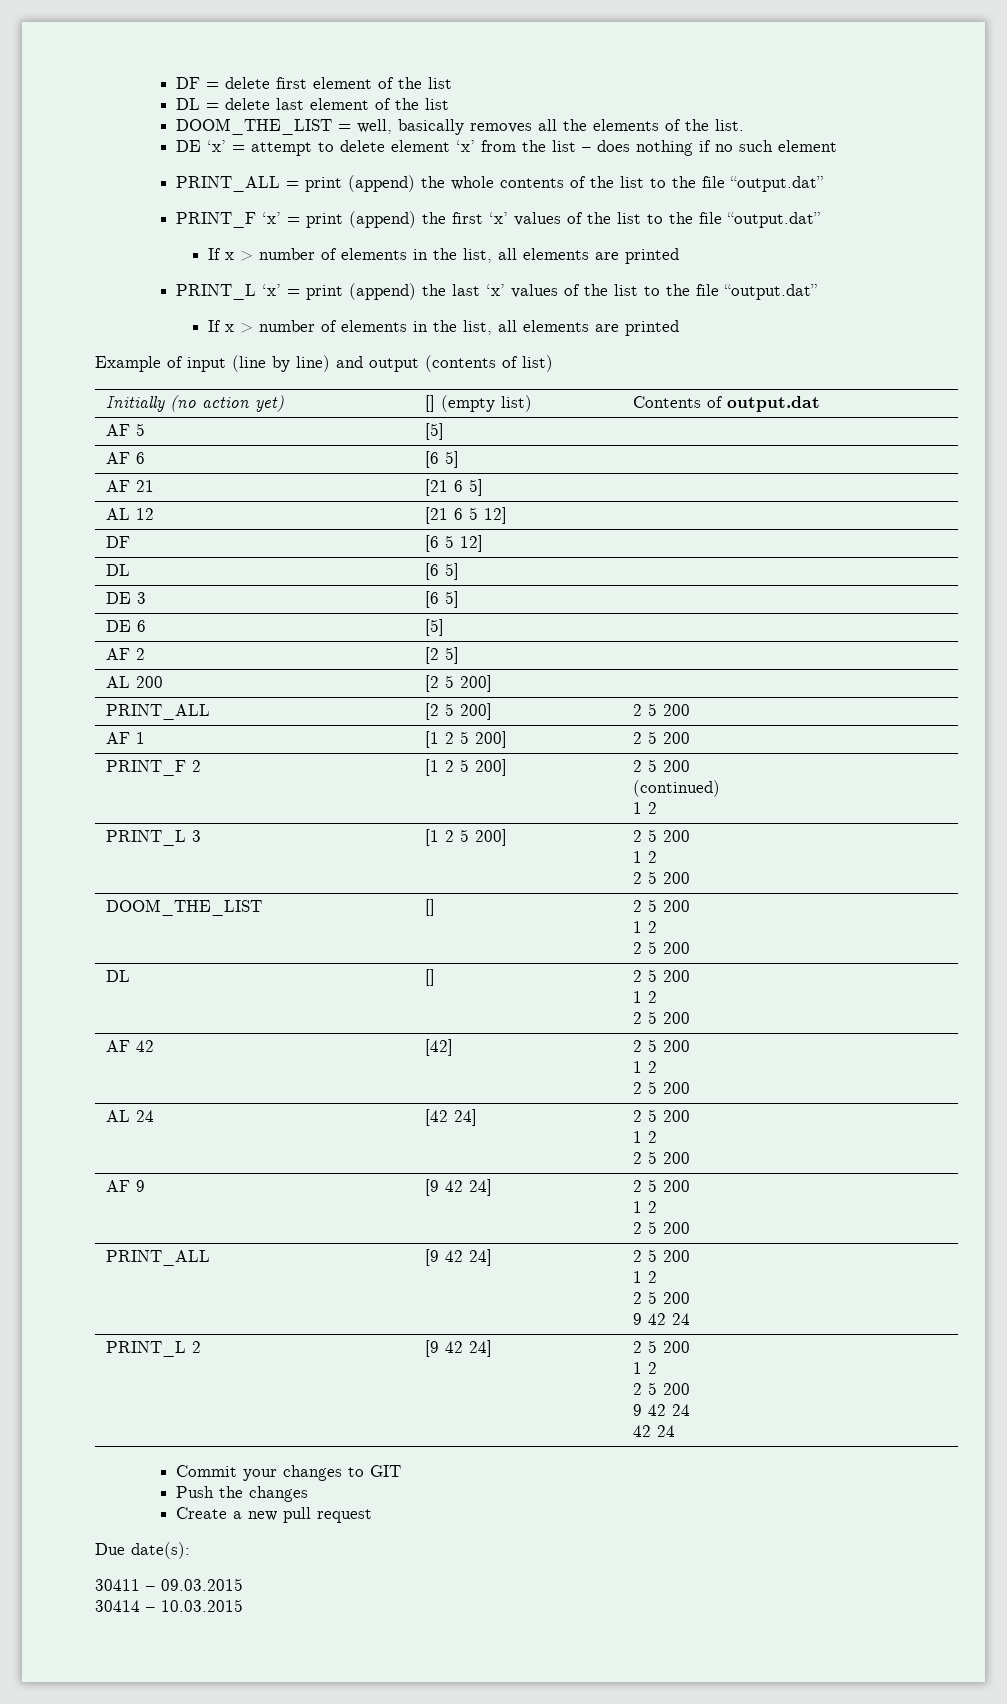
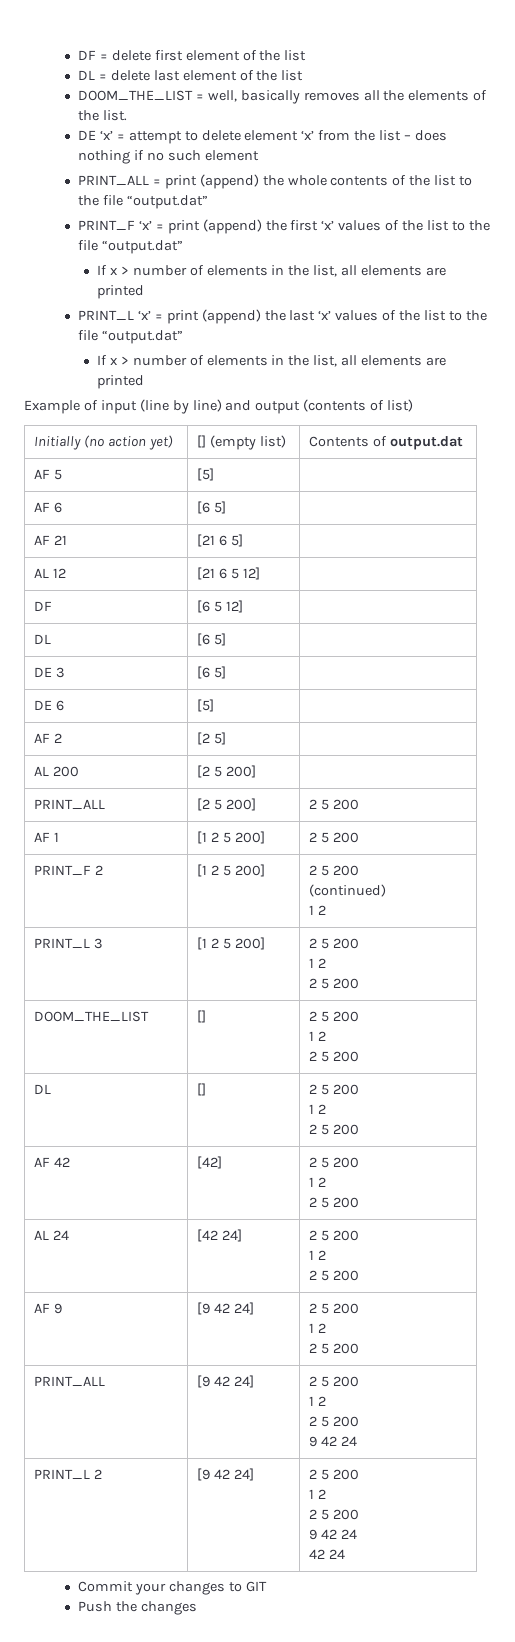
- Create a new pull request
- Due date(s):
- 30411 – 09.03.2015
- 30414 – 10.03.2015

